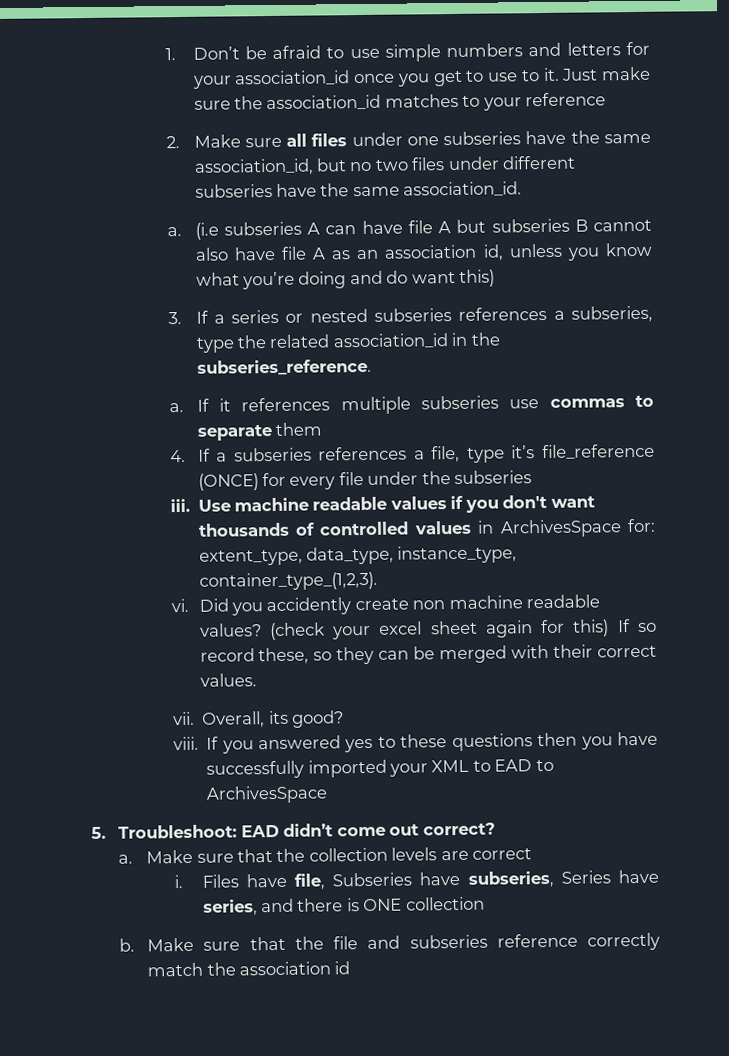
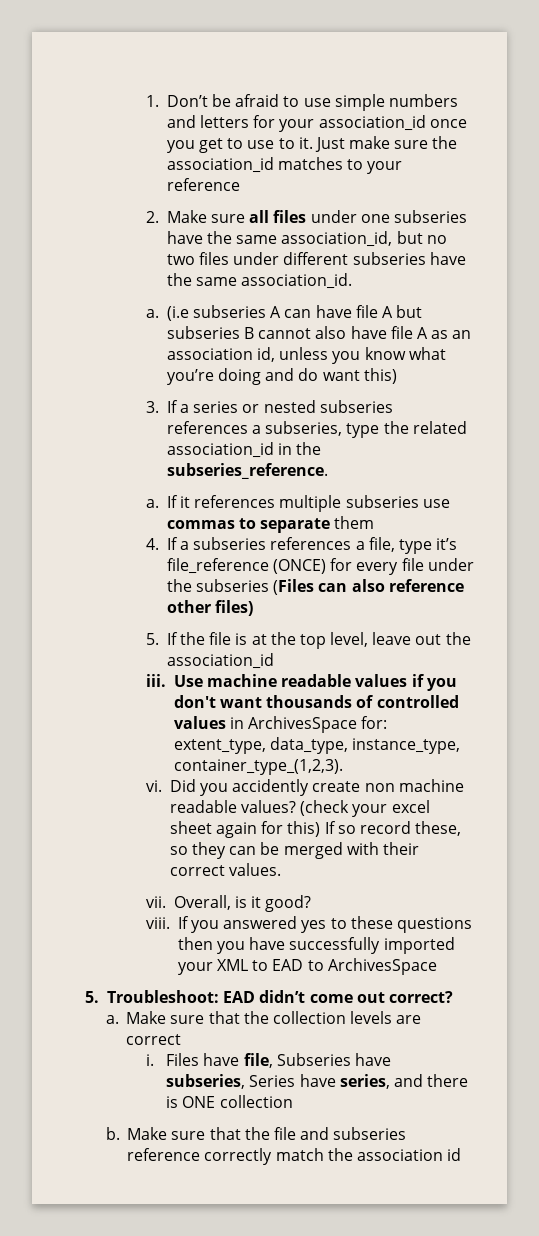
- 4. If a subseries references a file, type it’s file_reference (ONCE) for every file under the subseries
+ 4. If a subseries references a file, type it’s file_reference (ONCE) for every file under the subseries (Files can also reference other files)
+ 5. If the file is at the top level, leave out the association_id
- Overall, its good?
+ Overall, is it good?

